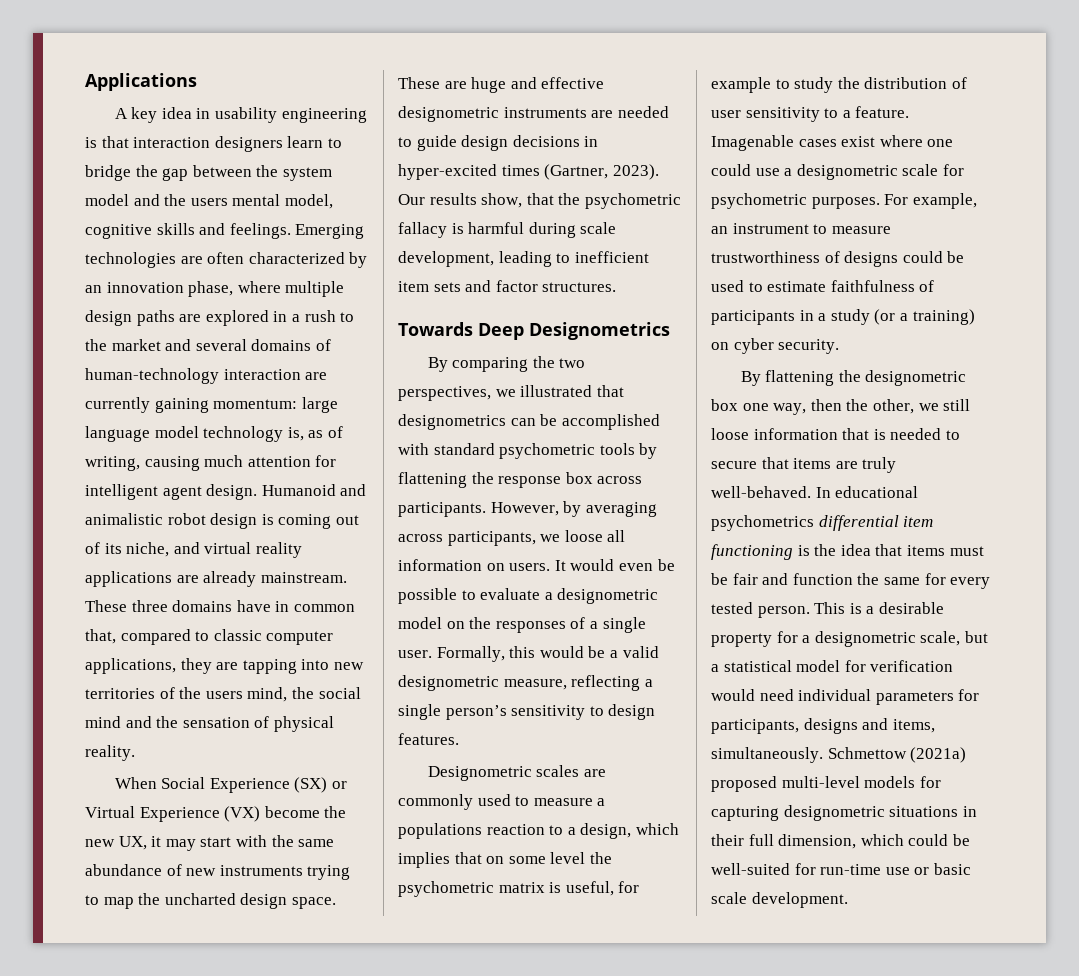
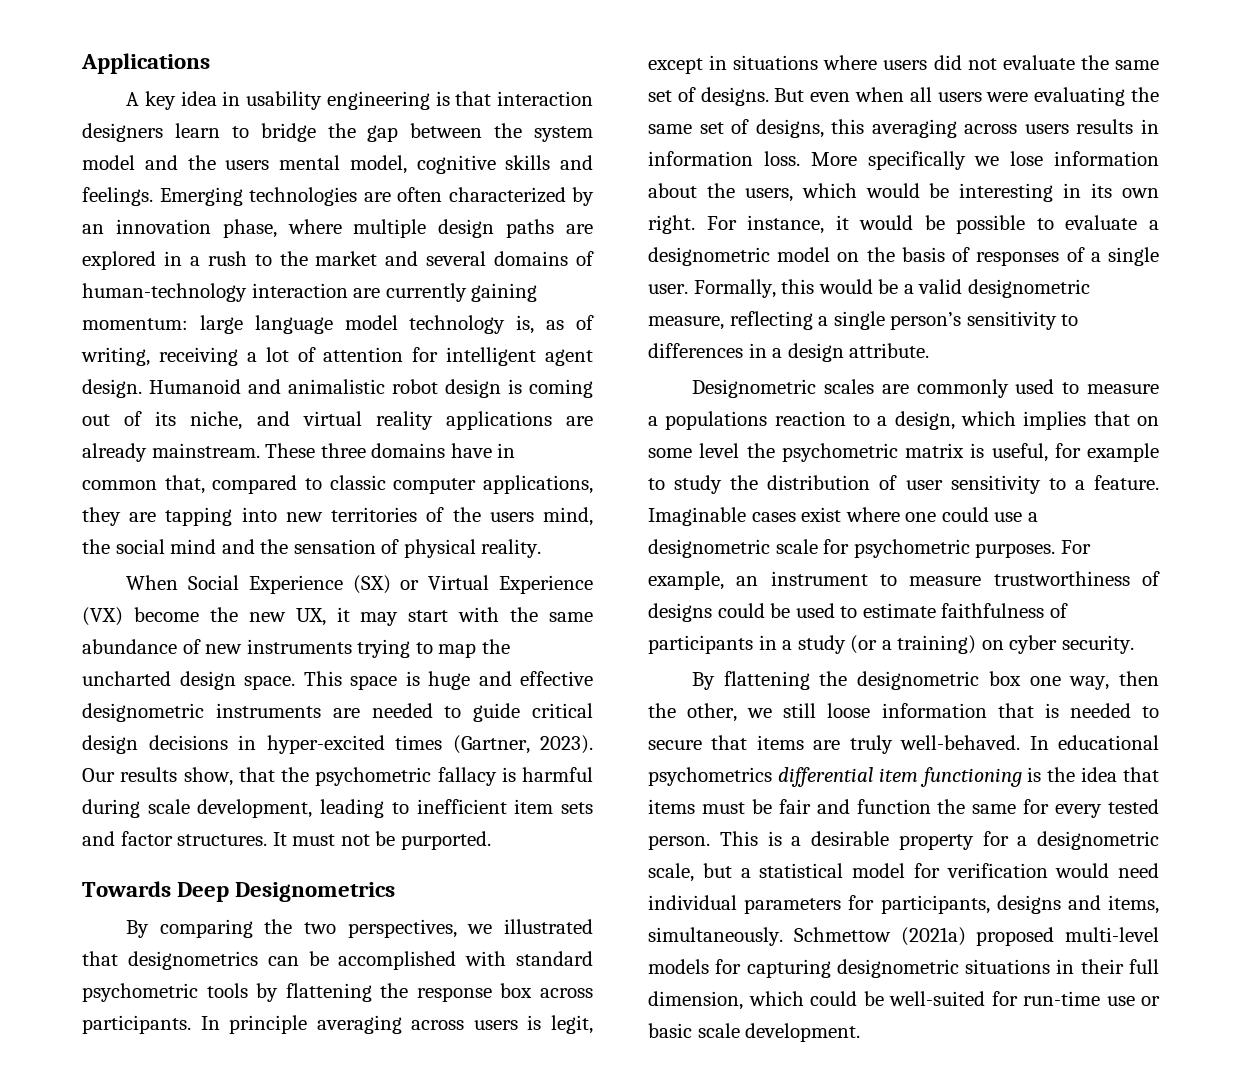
- Emerging technologies are often characterized by an innovation phase, where multiple design paths are explored in a rush to the market and several domains of human-technology interaction are currently gaining momentum: large language model technology is, as of writing, causing much attention for intelligent agent design.
+ Emerging technologies are often characterized by an innovation phase, where multiple design paths are explored in a rush to the market and several domains of human-technology interaction are currently gaining momentum: large language model technology is, as of writing, receiving a lot of attention for intelligent agent design.
- These are huge and effective designometric instruments are needed to guide design decisions in hyper-excited times (Gartner, 2023).
+ This space is huge and effective designometric instruments are needed to guide critical design decisions in hyper-excited times (Gartner, 2023).
+ It must not be purported.
- However, by averaging across participants, we loose all information on users. It would even be possible to evaluate a designometric model on the responses of a single user.
+ In principle averaging across users is legit, except in situations where users did not evaluate the same set of designs. But even when all users were evaluating the same set of designs, this averaging across users results in information loss. More specifically we lose information about the users, which would be interesting in its own right. For instance, it would be possible to evaluate a designometric model on the basis of responses of a single user.
- Formally, this would be a valid designometric measure, reflecting a single person’s sensitivity to design features.
+ Formally, this would be a valid designometric measure, reflecting a single person’s sensitivity to differences in a design attribute.
- Imagenable cases exist where one could use a designometric scale for psychometric purposes.
+ Imaginable cases exist where one could use a designometric scale for psychometric purposes.

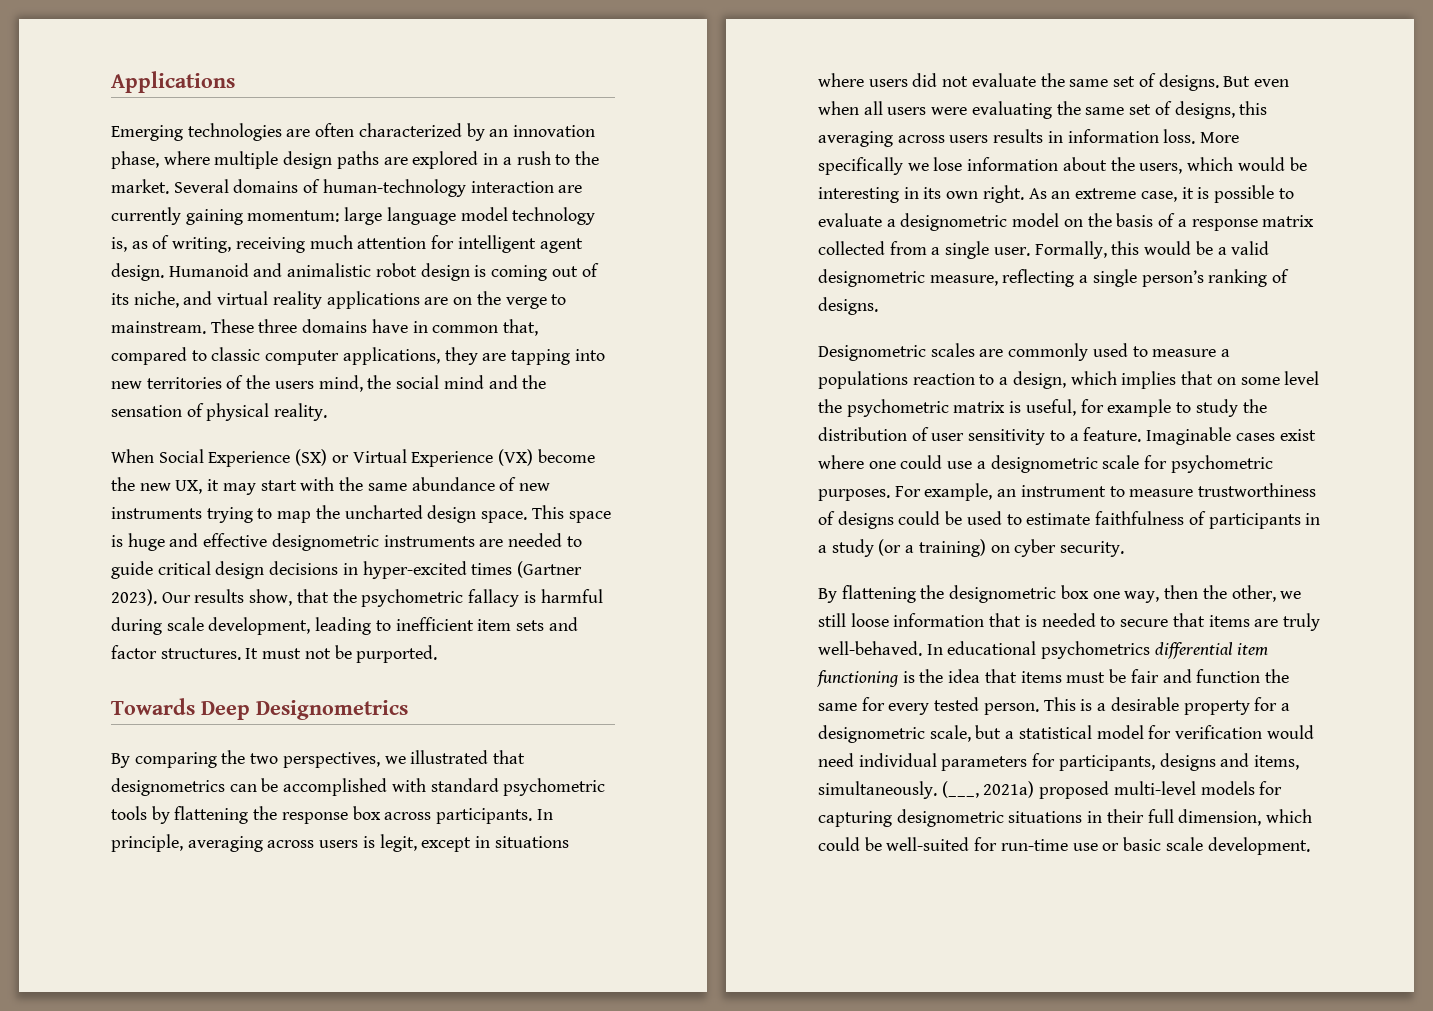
- A key idea in usability engineering is that interaction designers learn to bridge the gap between the system model and the users mental model, cognitive skills and feelings. Emerging technologies are often characterized by an innovation phase, where multiple design paths are explored in a rush to the market and several domains of human-technology interaction are currently gaining momentum: large language model technology is, as of writing, receiving a lot of attention for intelligent agent design.
+ Emerging technologies are often characterized by an innovation phase, where multiple design paths are explored in a rush to the market. Several domains of human-technology interaction are currently gaining momentum: large language model technology is, as of writing, receiving much attention for intelligent agent design.
- Humanoid and animalistic robot design is coming out of its niche, and virtual reality applications are already mainstream.
+ Humanoid and animalistic robot design is coming out of its niche, and virtual reality applications are on the verge to mainstream.
- This space is huge and effective designometric instruments are needed to guide critical design decisions in hyper-excited times (Gartner, 2023).
+ This space is huge and effective designometric instruments are needed to guide critical design decisions in hyper-excited times (Gartner 2023).
- In principle averaging across users is legit, except in situations where users did not evaluate the same set of designs.
+ In principle, averaging across users is legit, except in situations where users did not evaluate the same set of designs.
- For instance, it would be possible to evaluate a designometric model on the basis of responses of a single user.
+ As an extreme case, it is possible to evaluate a designometric model on the basis of a response matrix collected from a single user.
- Formally, this would be a valid designometric measure, reflecting a single person’s sensitivity to differences in a design attribute.
+ Formally, this would be a valid designometric measure, reflecting a single person’s ranking of designs.
- Schmettow (2021a) proposed multi-level models for capturing designometric situations in their full dimension, which could be well-suited for run-time use or basic scale development.
+ (___, 2021a) proposed multi-level models for capturing designometric situations in their full dimension, which could be well-suited for run-time use or basic scale development.

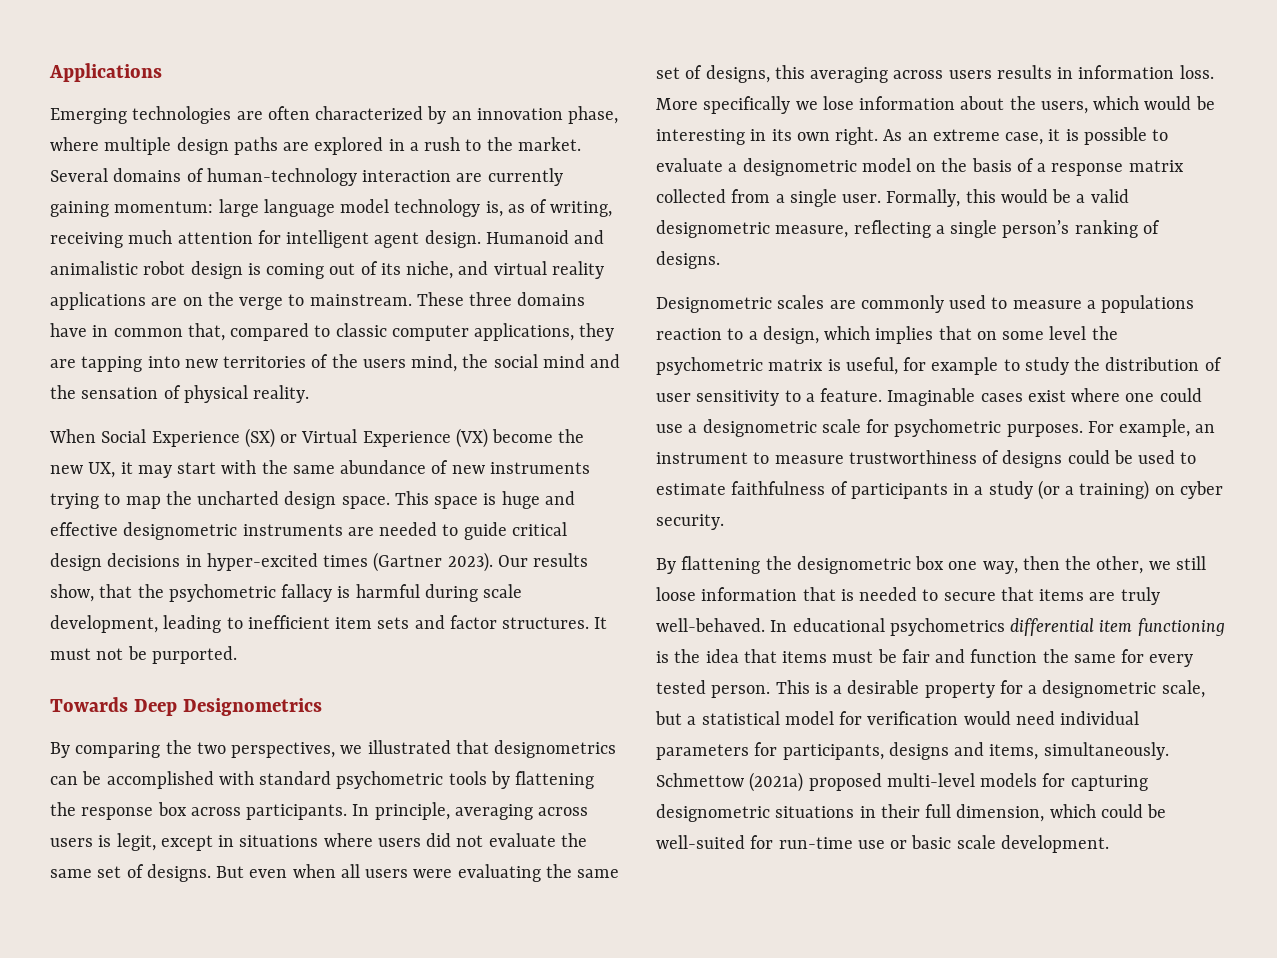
- (___, 2021a) proposed multi-level models for capturing designometric situations in their full dimension, which could be well-suited for run-time use or basic scale development.
+ Schmettow (2021a) proposed multi-level models for capturing designometric situations in their full dimension, which could be well-suited for run-time use or basic scale development.

